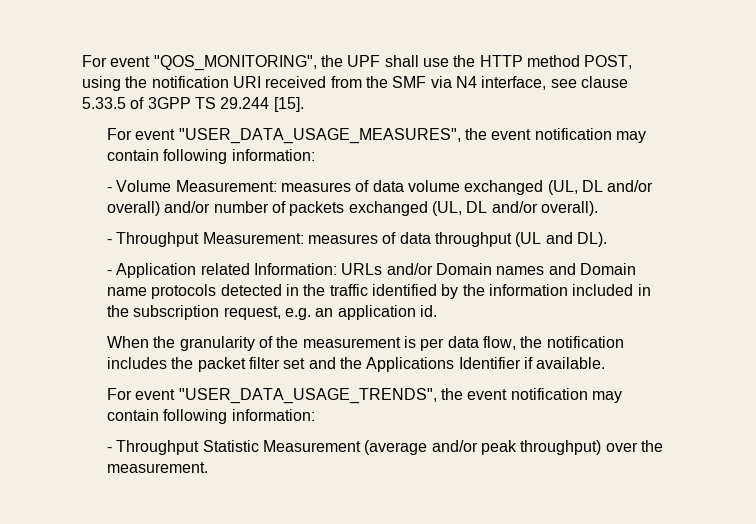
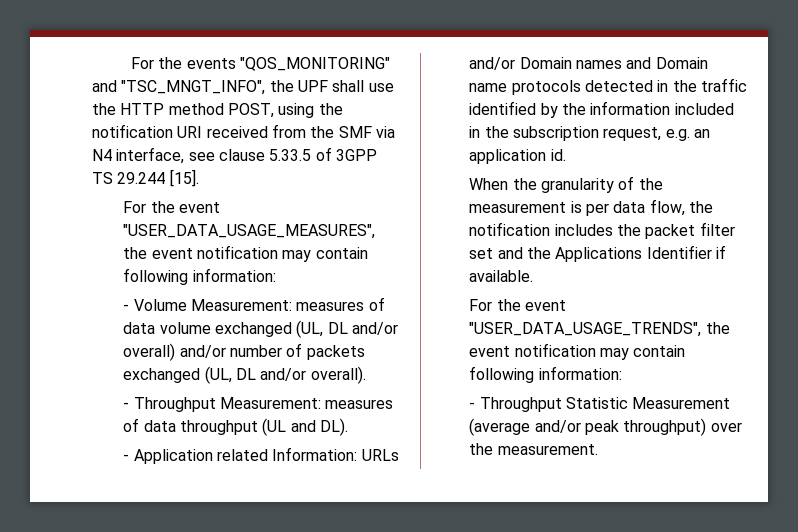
- For event "QOS_MONITORING", the UPF shall use the HTTP method POST, using the notification URI received from the SMF via N4 interface, see clause 5.33.5 of 3GPP TS 29.244 [15].
+ For the events "QOS_MONITORING" and "TSC_MNGT_INFO", the UPF shall use the HTTP method POST, using the notification URI received from the SMF via N4 interface, see clause 5.33.5 of 3GPP TS 29.244 [15].
- For event "USER_DATA_USAGE_MEASURES", the event notification may contain following information:
+ For the event "USER_DATA_USAGE_MEASURES", the event notification may contain following information:
- For event "USER_DATA_USAGE_TRENDS", the event notification may contain following information:
+ For the event "USER_DATA_USAGE_TRENDS", the event notification may contain following information:

